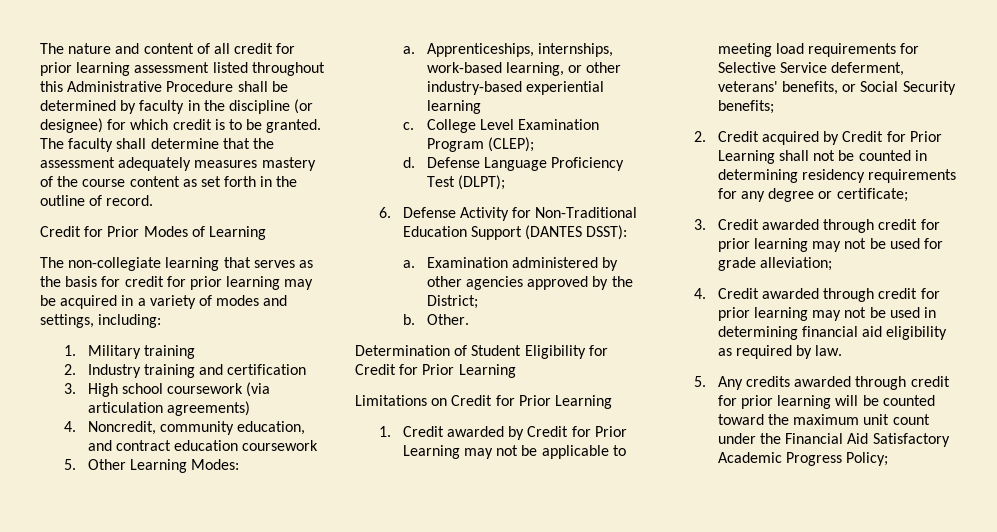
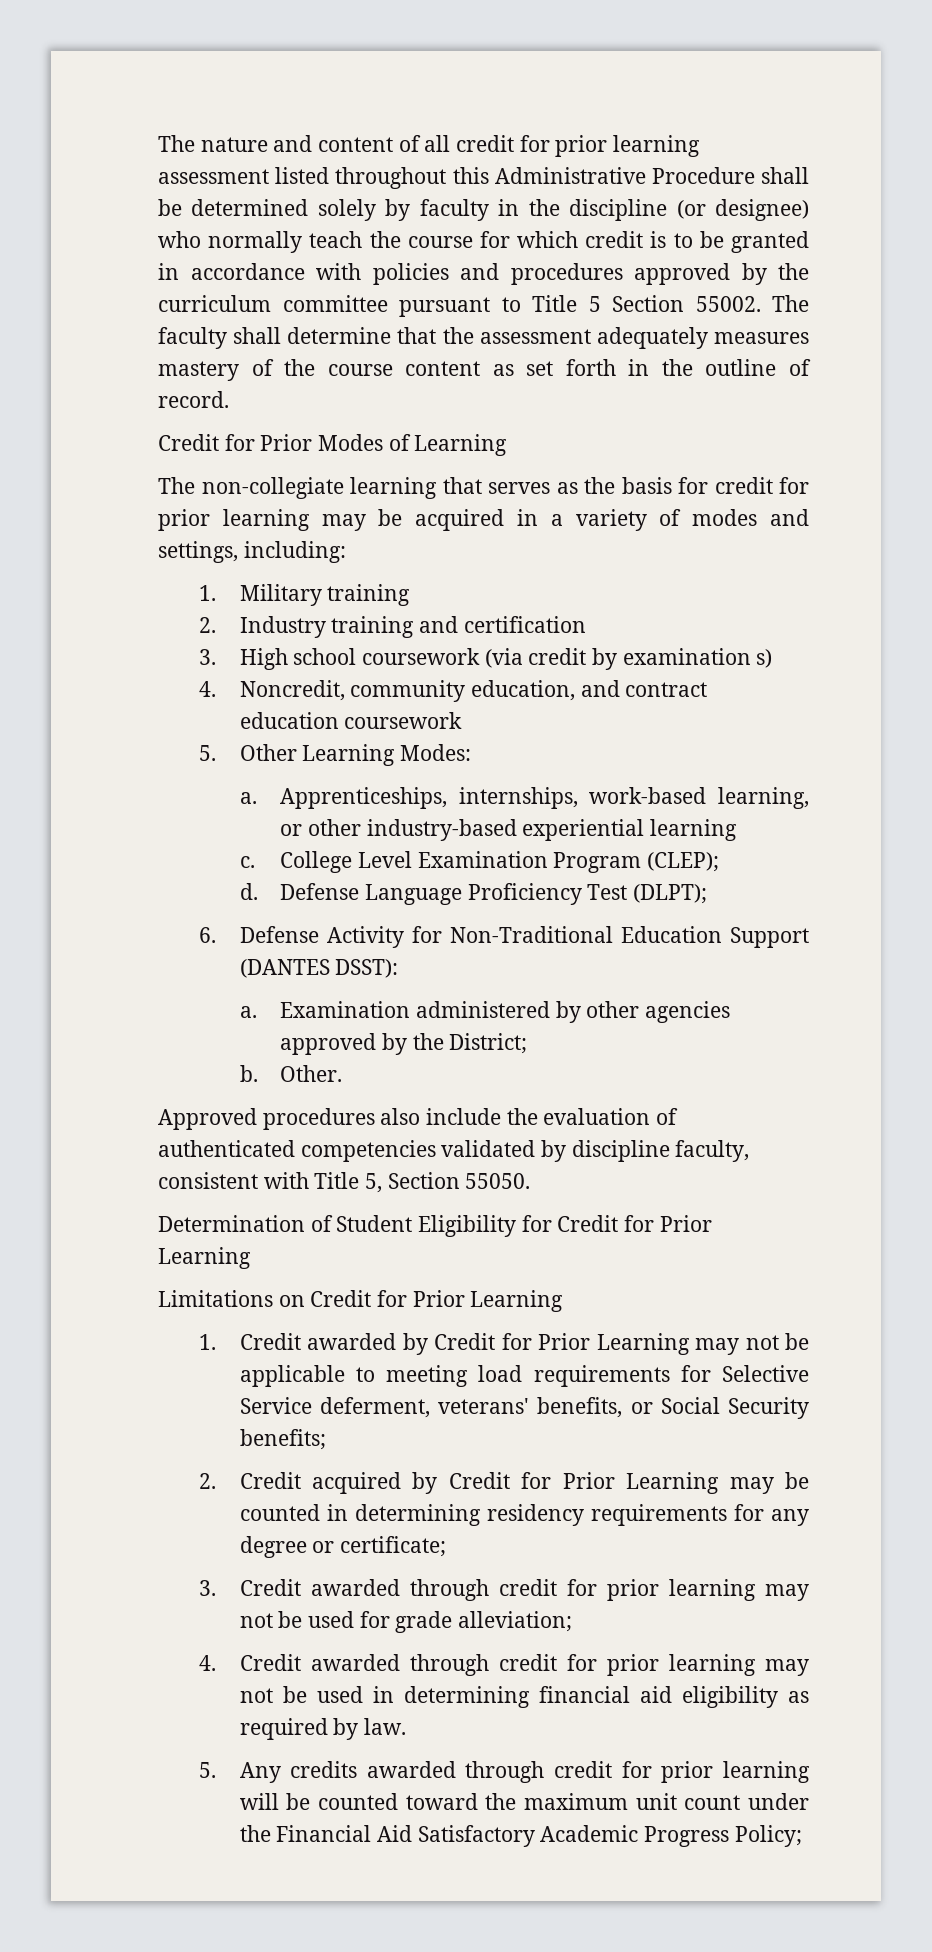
- The nature and content of all credit for prior learning assessment listed throughout this Administrative Procedure shall be determined by faculty in the discipline (or designee) for which credit is to be granted.
+ The nature and content of all credit for prior learning assessment listed throughout this Administrative Procedure shall be determined solely by faculty in the discipline (or designee) who normally teach the course for which credit is to be granted in accordance with policies and procedures approved by the curriculum committee pursuant to Title 5 Section 55002.
- 3. High school coursework (via articulation agreements)
+ 3. High school coursework (via credit by examination s)
+ Approved procedures also include the evaluation of authenticated competencies validated by discipline faculty, consistent with Title 5, Section 55050.
- 2. Credit acquired by Credit for Prior Learning shall not be counted in determining residency requirements for any degree or certificate;
+ 2. Credit acquired by Credit for Prior Learning may be counted in determining residency requirements for any degree or certificate;

